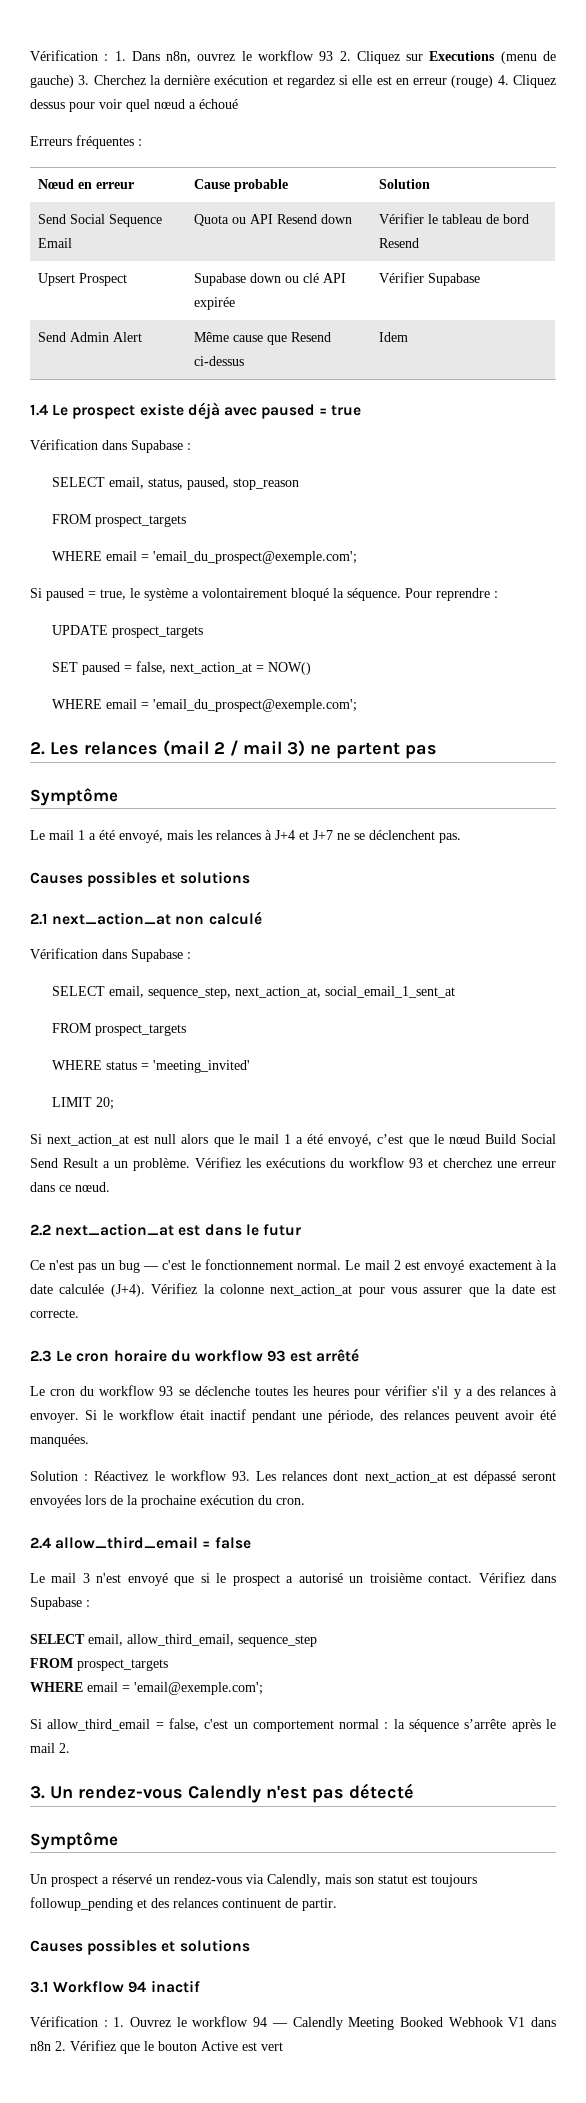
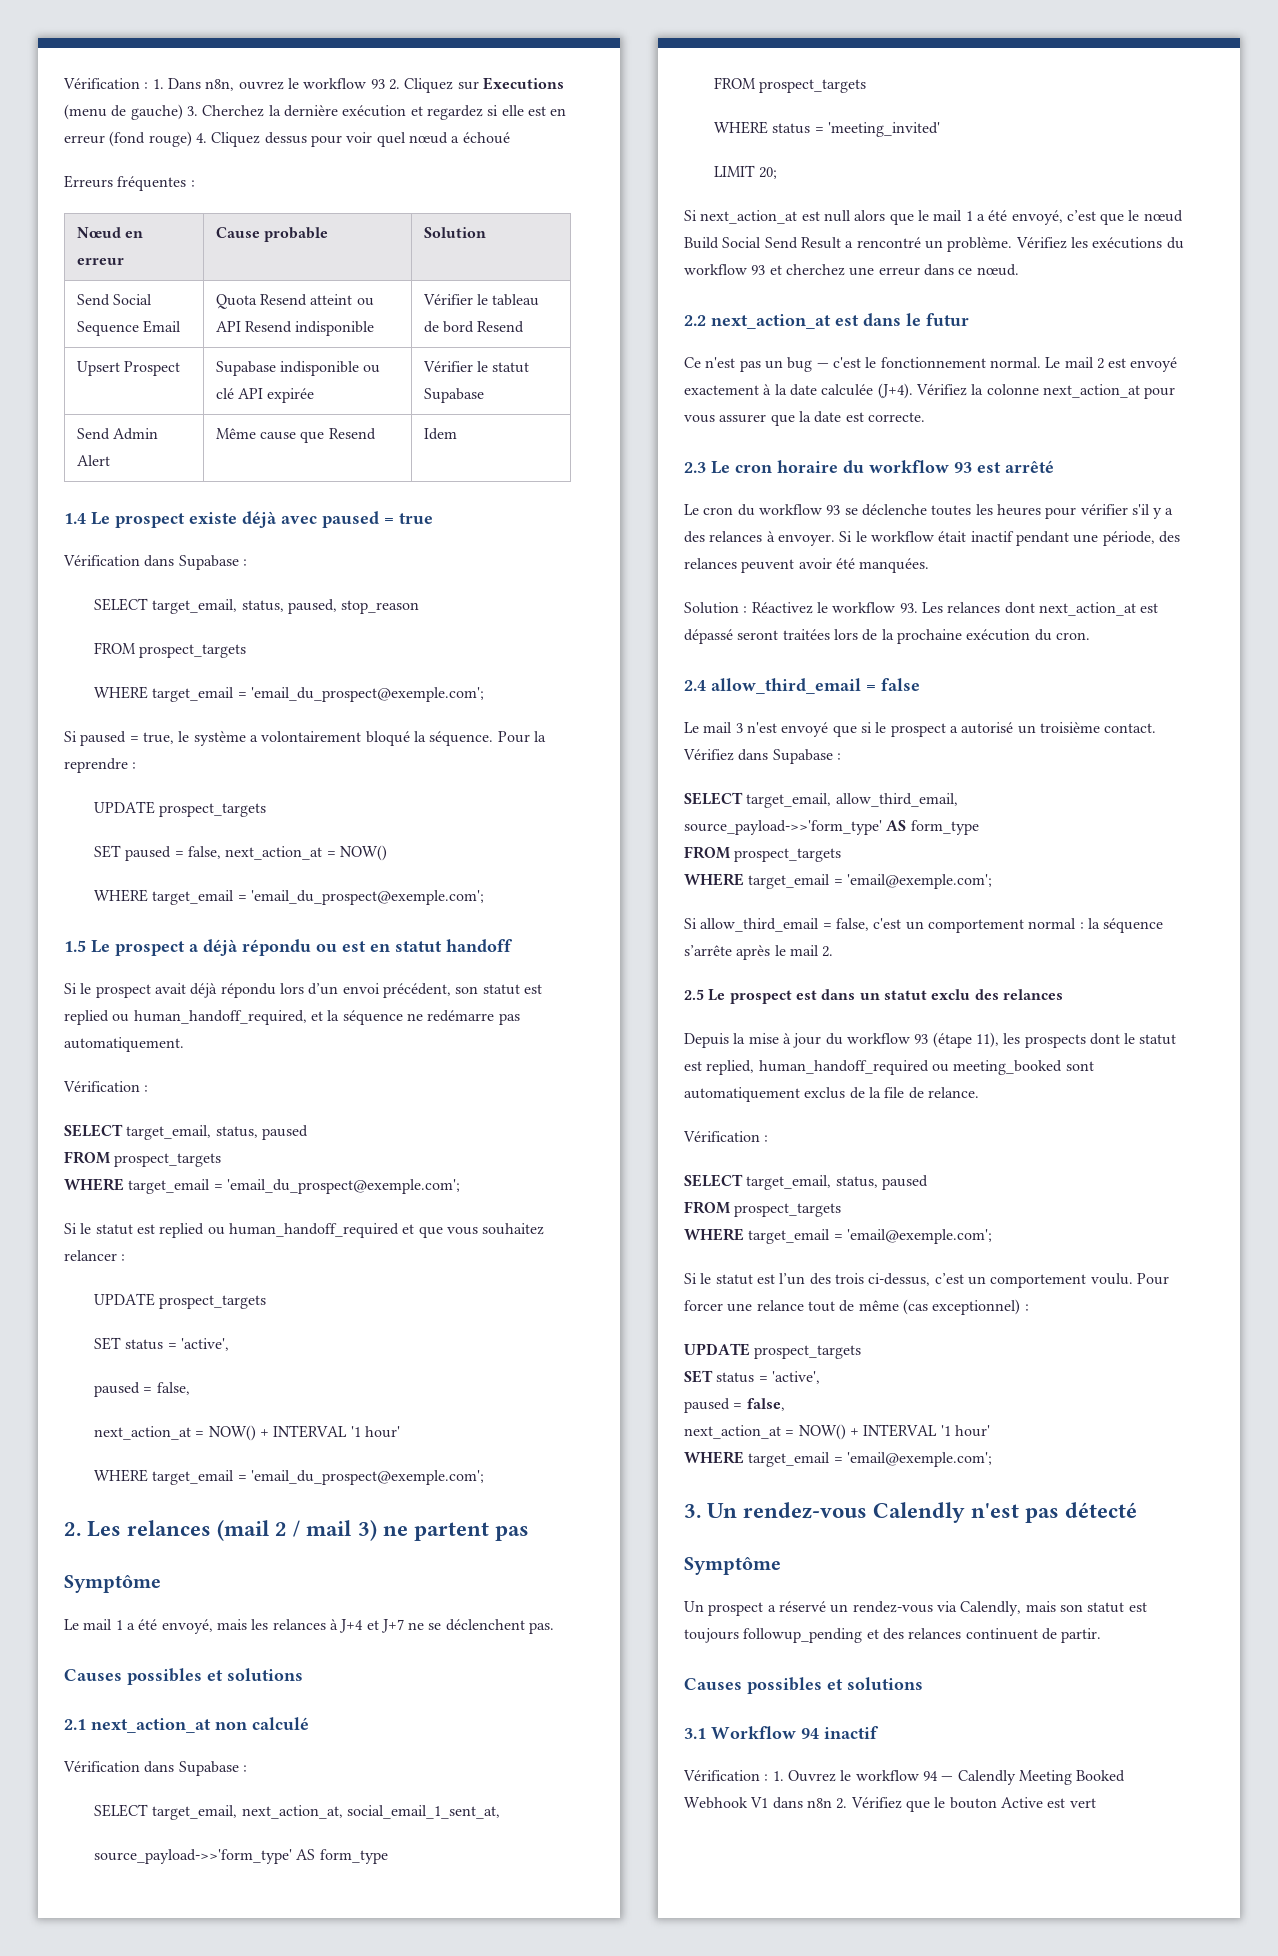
- Vérification : 1. Dans n8n, ouvrez le workflow 93 2. Cliquez sur Executions (menu de gauche) 3. Cherchez la dernière exécution et regardez si elle est en erreur (rouge) 4. Cliquez dessus pour voir quel nœud a échoué
+ Vérification : 1. Dans n8n, ouvrez le workflow 93 2. Cliquez sur Executions (menu de gauche) 3. Cherchez la dernière exécution et regardez si elle est en erreur (fond rouge) 4. Cliquez dessus pour voir quel nœud a échoué
- Send Social Sequence Email | Quota ou API Resend down | Vérifier le tableau de bord Resend
+ Send Social Sequence Email | Quota Resend atteint ou API Resend indisponible | Vérifier le tableau de bord Resend
- Upsert Prospect | Supabase down ou clé API expirée | Vérifier Supabase
+ Upsert Prospect | Supabase indisponible ou clé API expirée | Vérifier le statut Supabase
- Send Admin Alert | Même cause que Resend ci-dessus | Idem
+ Send Admin Alert | Même cause que Resend | Idem
- SELECT email, status, paused, stop_reason
+ SELECT target_email, status, paused, stop_reason
  FROM prospect_targets
- WHERE email = 'email_du_prospect@exemple.com';
+ WHERE target_email = 'email_du_prospect@exemple.com';
- Pour reprendre :
+ Pour la reprendre :
  SET paused = false, next_action_at = NOW()
- WHERE email = 'email_du_prospect@exemple.com';
+ WHERE target_email = 'email_du_prospect@exemple.com';
+ 1.5 Le prospect a déjà répondu ou est en statut handoff
+ Si le prospect avait déjà répondu lors d’un envoi précédent, son statut est replied ou human_handoff_required, et la séquence ne redémarre pas automatiquement.
+ Vérification :
+ SELECT target_email, status, paused
+ FROM prospect_targets
+ WHERE target_email = 'email_du_prospect@exemple.com';
+ Si le statut est replied ou human_handoff_required et que vous souhaitez relancer :
+ UPDATE prospect_targets
+ SET status = 'active',
+ paused = false,
+ next_action_at = NOW() + INTERVAL '1 hour'
+ WHERE target_email = 'email_du_prospect@exemple.com';
- SELECT email, sequence_step, next_action_at, social_email_1_sent_at
+ SELECT target_email, next_action_at, social_email_1_sent_at,
+ source_payload->>'form_type' AS form_type
- Si next_action_at est null alors que le mail 1 a été envoyé, c’est que le nœud Build Social Send Result a un problème.
+ Si next_action_at est null alors que le mail 1 a été envoyé, c’est que le nœud Build Social Send Result a rencontré un problème.
- Solution : Réactivez le workflow 93. Les relances dont next_action_at est dépassé seront envoyées lors de la prochaine exécution du cron.
+ Solution : Réactivez le workflow 93. Les relances dont next_action_at est dépassé seront traitées lors de la prochaine exécution du cron.
- SELECT email, allow_third_email, sequence_step
+ SELECT target_email, allow_third_email,
+ source_payload->>'form_type' AS form_type
  FROM prospect_targets
- WHERE email = 'email@exemple.com';
+ WHERE target_email = 'email@exemple.com';
+ 2.5 Le prospect est dans un statut exclu des relances
+ Depuis la mise à jour du workflow 93 (étape 11), les prospects dont le statut est replied, human_handoff_required ou meeting_booked sont automatiquement exclus de la file de relance.
+ Vérification :
+ SELECT target_email, status, paused
+ FROM prospect_targets
+ WHERE target_email = 'email@exemple.com';
+ Si le statut est l’un des trois ci-dessus, c’est un comportement voulu. Pour forcer une relance tout de même (cas exceptionnel) :
+ UPDATE prospect_targets
+ SET status = 'active',
+ paused = false,
+ next_action_at = NOW() + INTERVAL '1 hour'
+ WHERE target_email = 'email@exemple.com';

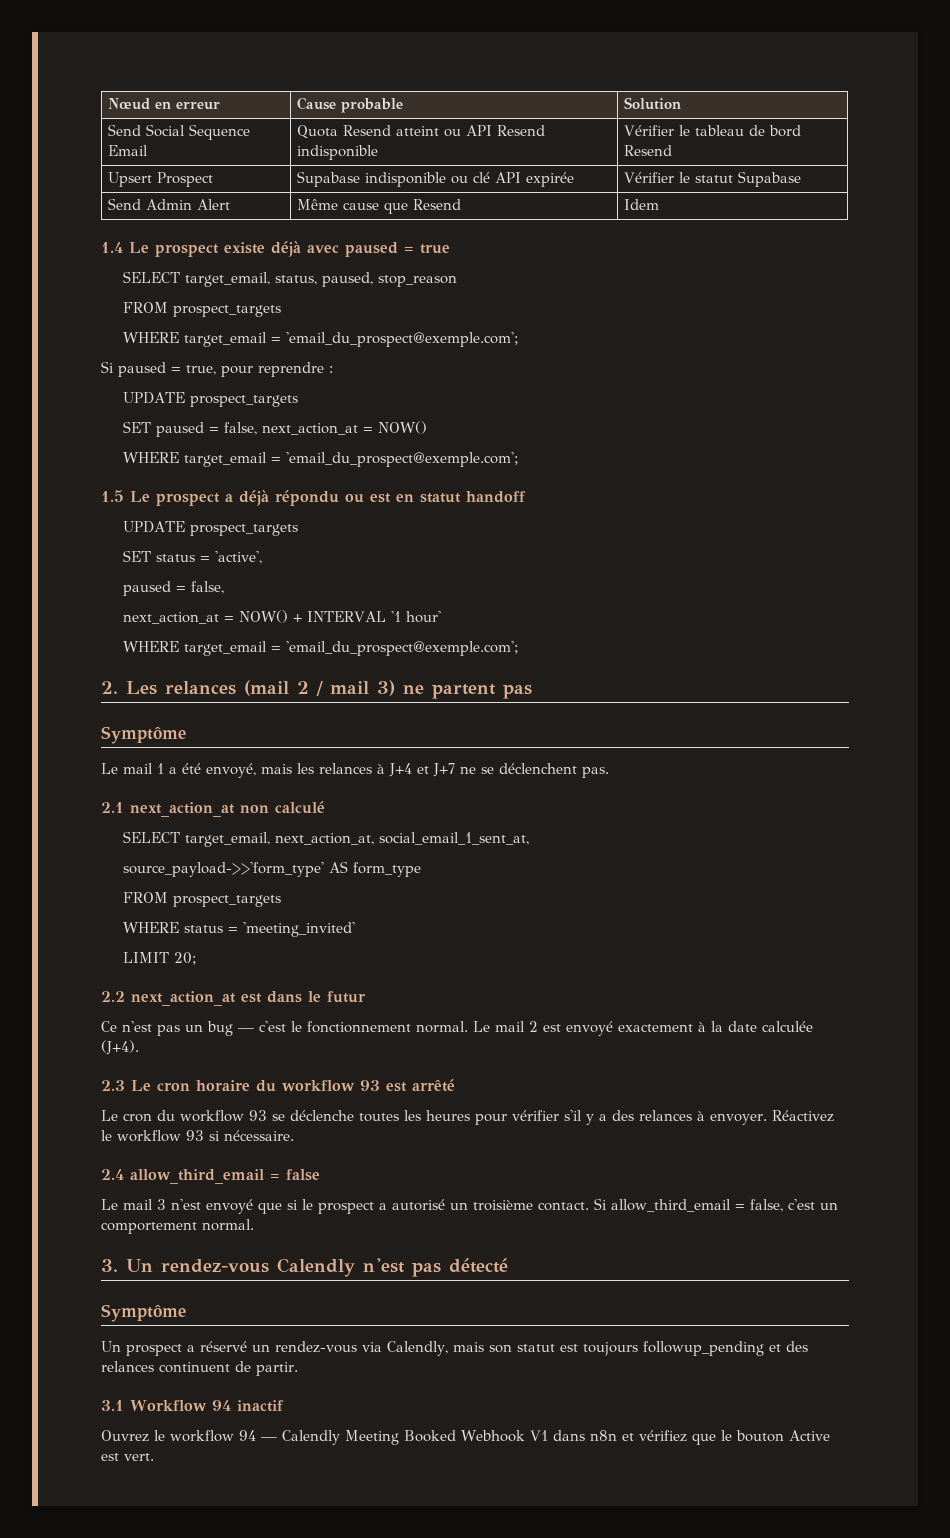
- Vérification : 1. Dans n8n, ouvrez le workflow 93 2. Cliquez sur Executions (menu de gauche) 3. Cherchez la dernière exécution et regardez si elle est en erreur (fond rouge) 4. Cliquez dessus pour voir quel nœud a échoué
- Erreurs fréquentes :
  1.4 Le prospect existe déjà avec paused = true
- Vérification dans Supabase :
- Si paused = true, le système a volontairement bloqué la séquence. Pour la reprendre :
+ Si paused = true, pour reprendre :
- Si le prospect avait déjà répondu lors d’un envoi précédent, son statut est replied ou human_handoff_required, et la séquence ne redémarre pas automatiquement.
- Vérification :
- SELECT target_email, status, paused
- FROM prospect_targets
- WHERE target_email = 'email_du_prospect@exemple.com';
- Si le statut est replied ou human_handoff_required et que vous souhaitez relancer :
  Le mail 1 a été envoyé, mais les relances à J+4 et J+7 ne se déclenchent pas.
- Causes possibles et solutions
  2.1 next_action_at non calculé
- Vérification dans Supabase :
- Si next_action_at est null alors que le mail 1 a été envoyé, c’est que le nœud Build Social Send Result a rencontré un problème. Vérifiez les exécutions du workflow 93 et cherchez une erreur dans ce nœud.
- Vérifiez la colonne next_action_at pour vous assurer que la date est correcte.
- Si le workflow était inactif pendant une période, des relances peuvent avoir été manquées.
- Solution : Réactivez le workflow 93. Les relances dont next_action_at est dépassé seront traitées lors de la prochaine exécution du cron.
+ Réactivez le workflow 93 si nécessaire.
- Le mail 3 n'est envoyé que si le prospect a autorisé un troisième contact. Vérifiez dans Supabase :
- SELECT target_email, allow_third_email,
- source_payload->>'form_type' AS form_type
- FROM prospect_targets
- WHERE target_email = 'email@exemple.com';
- Si allow_third_email = false, c'est un comportement normal : la séquence s’arrête après le mail 2.
- 2.5 Le prospect est dans un statut exclu des relances
- Depuis la mise à jour du workflow 93 (étape 11), les prospects dont le statut est replied, human_handoff_required ou meeting_booked sont automatiquement exclus de la file de relance.
- Vérification :
- SELECT target_email, status, paused
- FROM prospect_targets
- WHERE target_email = 'email@exemple.com';
- Si le statut est l’un des trois ci-dessus, c’est un comportement voulu. Pour forcer une relance tout de même (cas exceptionnel) :
- UPDATE prospect_targets
- SET status = 'active',
- paused = false,
- next_action_at = NOW() + INTERVAL '1 hour'
- WHERE target_email = 'email@exemple.com';
+ Le mail 3 n'est envoyé que si le prospect a autorisé un troisième contact. Si allow_third_email = false, c'est un comportement normal.
  Un prospect a réservé un rendez-vous via Calendly, mais son statut est toujours followup_pending et des relances continuent de partir.
- Causes possibles et solutions
- Vérification : 1. Ouvrez le workflow 94 — Calendly Meeting Booked Webhook V1 dans n8n 2. Vérifiez que le bouton Active est vert
+ Ouvrez le workflow 94 — Calendly Meeting Booked Webhook V1 dans n8n et vérifiez que le bouton Active est vert.

